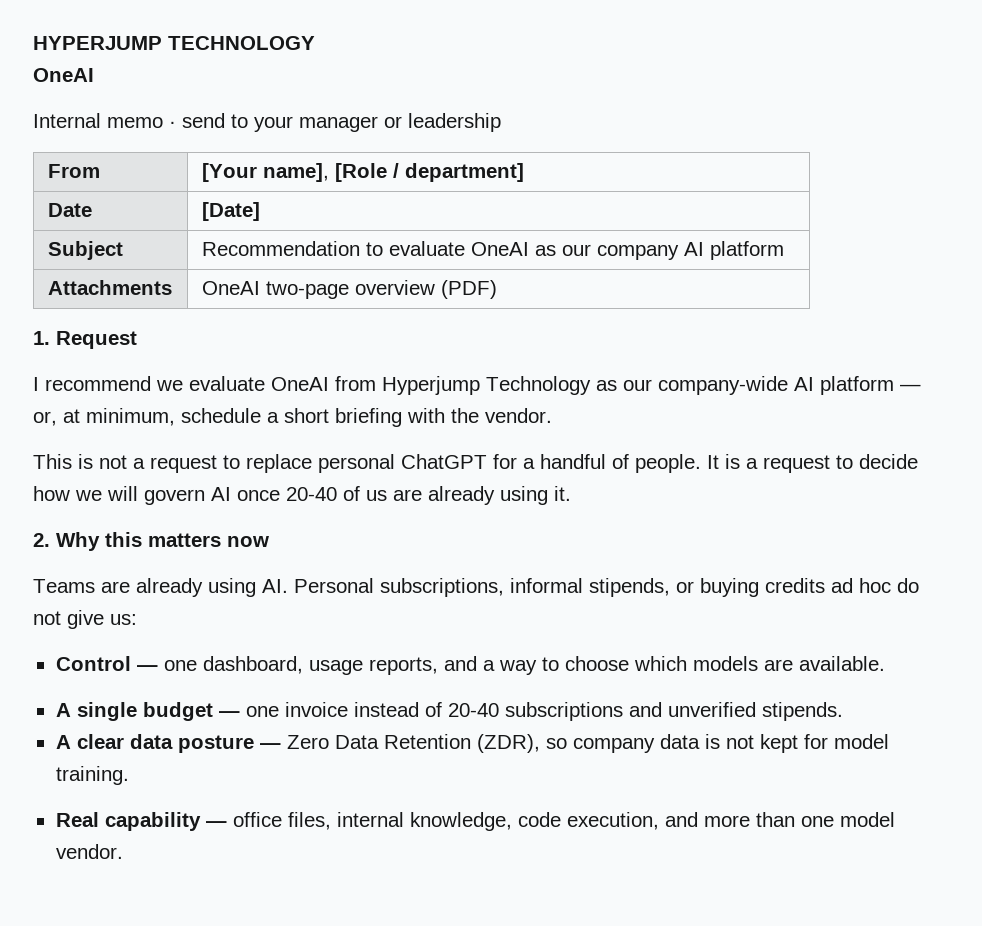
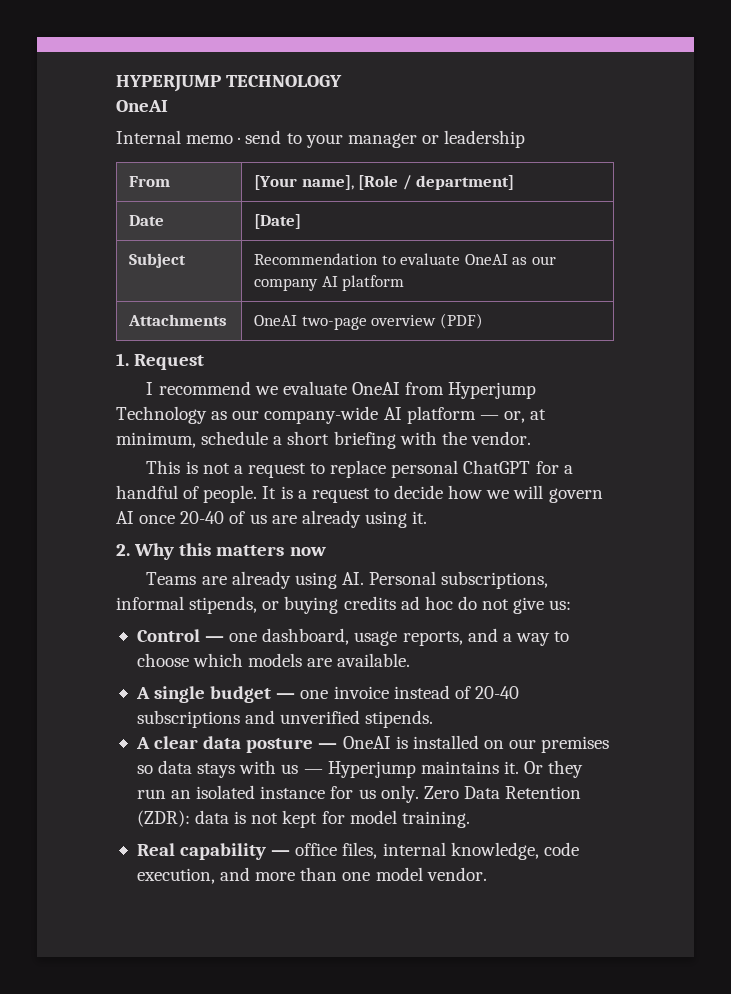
- A clear data posture — Zero Data Retention (ZDR), so company data is not kept for model training.
+ A clear data posture — OneAI is installed on our premises so data stays with us — Hyperjump maintains it. Or they run an isolated instance for us only. Zero Data Retention (ZDR): data is not kept for model training.

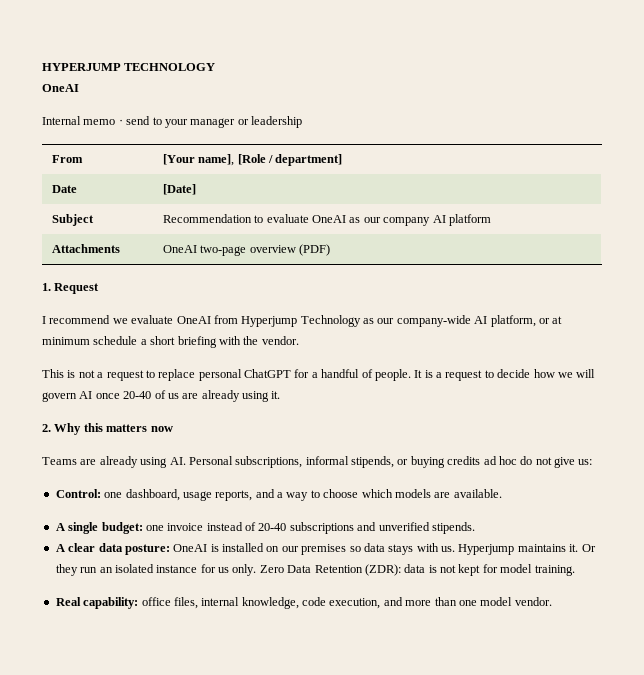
- I recommend we evaluate OneAI from Hyperjump Technology as our company-wide AI platform — or, at minimum, schedule a short briefing with the vendor.
+ I recommend we evaluate OneAI from Hyperjump Technology as our company-wide AI platform, or at minimum schedule a short briefing with the vendor.
- Control — one dashboard, usage reports, and a way to choose which models are available.
+ Control: one dashboard, usage reports, and a way to choose which models are available.
- A single budget — one invoice instead of 20-40 subscriptions and unverified stipends.
+ A single budget: one invoice instead of 20-40 subscriptions and unverified stipends.
- A clear data posture — OneAI is installed on our premises so data stays with us — Hyperjump maintains it.
+ A clear data posture: OneAI is installed on our premises so data stays with us. Hyperjump maintains it.
- Real capability — office files, internal knowledge, code execution, and more than one model vendor.
+ Real capability: office files, internal knowledge, code execution, and more than one model vendor.

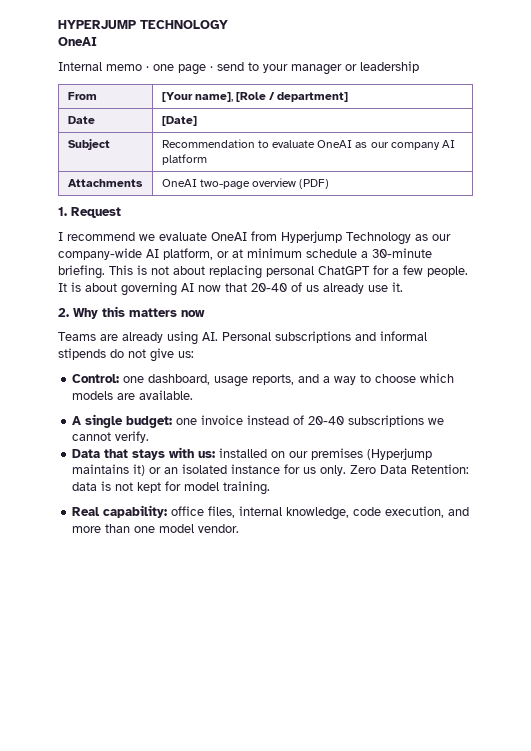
- Internal memo · send to your manager or leadership
+ Internal memo · one page · send to your manager or leadership
- I recommend we evaluate OneAI from Hyperjump Technology as our company-wide AI platform, or at minimum schedule a short briefing with the vendor.
- This is not a request to replace personal ChatGPT for a handful of people.
+ I recommend we evaluate OneAI from Hyperjump Technology as our company-wide AI platform, or at minimum schedule a 30-minute briefing. This is not about replacing personal ChatGPT for a few people.
- It is a request to decide how we will govern AI once 20-40 of us are already using it.
+ It is about governing AI now that 20-40 of us already use it.
- Teams are already using AI. Personal subscriptions, informal stipends, or buying credits ad hoc do not give us:
+ Teams are already using AI. Personal subscriptions and informal stipends do not give us:
- A single budget: one invoice instead of 20-40 subscriptions and unverified stipends.
- A clear data posture: OneAI is installed on our premises so data stays with us. Hyperjump maintains it. Or they run an isolated instance for us only.
+ A single budget: one invoice instead of 20-40 subscriptions we cannot verify.
+ Data that stays with us: installed on our premises (Hyperjump maintains it) or an isolated instance for us only.
- Zero Data Retention (ZDR): data is not kept for model training.
+ Zero Data Retention: data is not kept for model training.

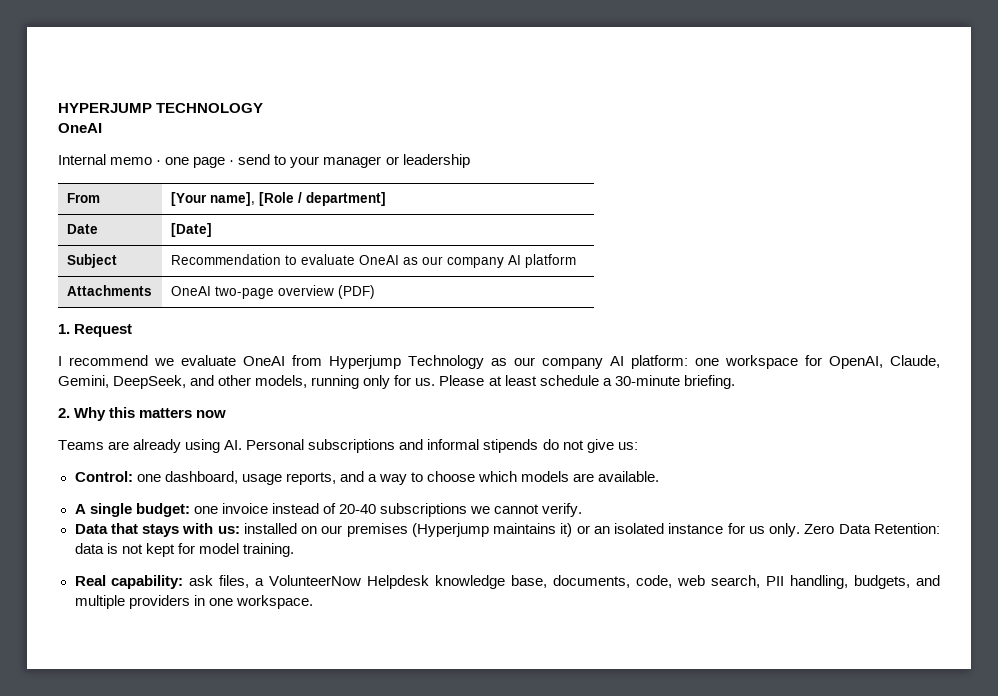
- I recommend we evaluate OneAI from Hyperjump Technology as our company-wide AI platform, or at minimum schedule a 30-minute briefing. This is not about replacing personal ChatGPT for a few people. It is about governing AI now that 20-40 of us already use it.
+ I recommend we evaluate OneAI from Hyperjump Technology as our company AI platform: one workspace for OpenAI, Claude, Gemini, DeepSeek, and other models, running only for us. Please at least schedule a 30-minute briefing.
- Real capability: office files, internal knowledge, code execution, and more than one model vendor.
+ Real capability: ask files, a VolunteerNow Helpdesk knowledge base, documents, code, web search, PII handling, budgets, and multiple providers in one workspace.

